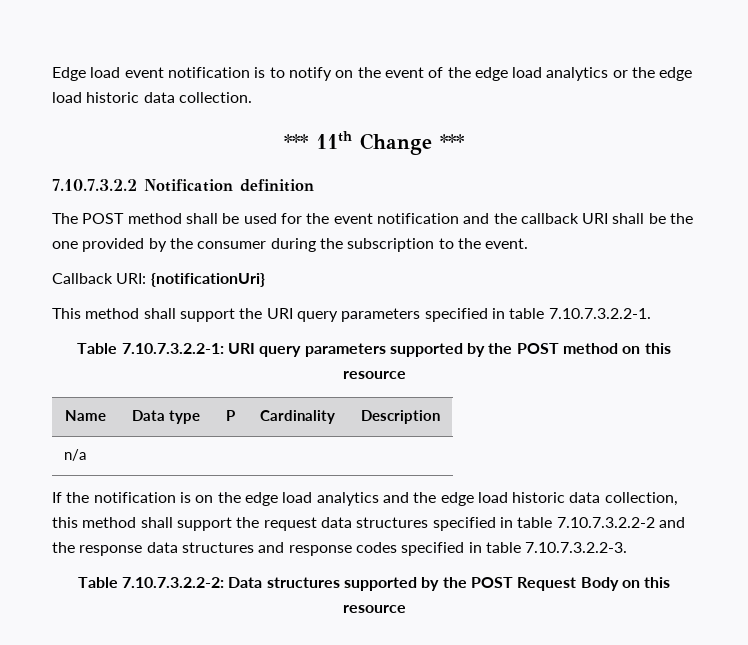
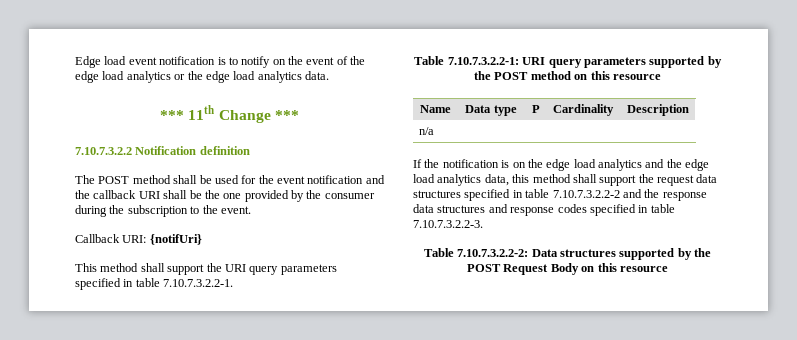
- Edge load event notification is to notify on the event of the edge load analytics or the edge load historic data collection.
+ Edge load event notification is to notify on the event of the edge load analytics or the edge load analytics data.
- Callback URI: {notificationUri}
+ Callback URI: {notifUri}
- If the notification is on the edge load analytics and the edge load historic data collection, this method shall support the request data structures specified in table 7.10.7.3.2.2-2 and the response data structures and response codes specified in table 7.10.7.3.2.2-3.
+ If the notification is on the edge load analytics and the edge load analytics data, this method shall support the request data structures specified in table 7.10.7.3.2.2-2 and the response data structures and response codes specified in table 7.10.7.3.2.2-3.

